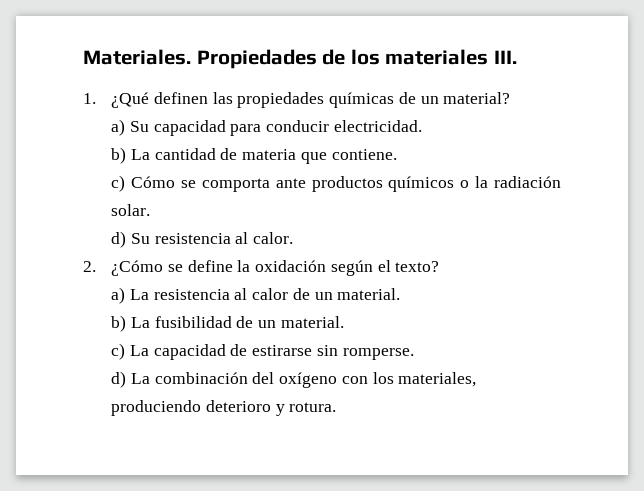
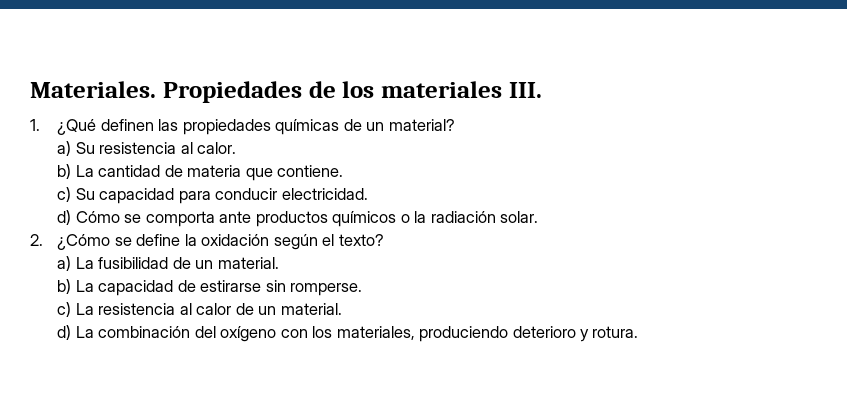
- a) Su capacidad para conducir electricidad.
+ a) Su resistencia al calor.
- c) Cómo se comporta ante productos químicos o la radiación solar.
+ c) Su capacidad para conducir electricidad.
+ d) Cómo se comporta ante productos químicos o la radiación solar.
- d) Su resistencia al calor.
- a) La resistencia al calor de un material.
+ a) La fusibilidad de un material.
+ b) La capacidad de estirarse sin romperse.
+ c) La resistencia al calor de un material.
- b) La fusibilidad de un material.
- c) La capacidad de estirarse sin romperse.

